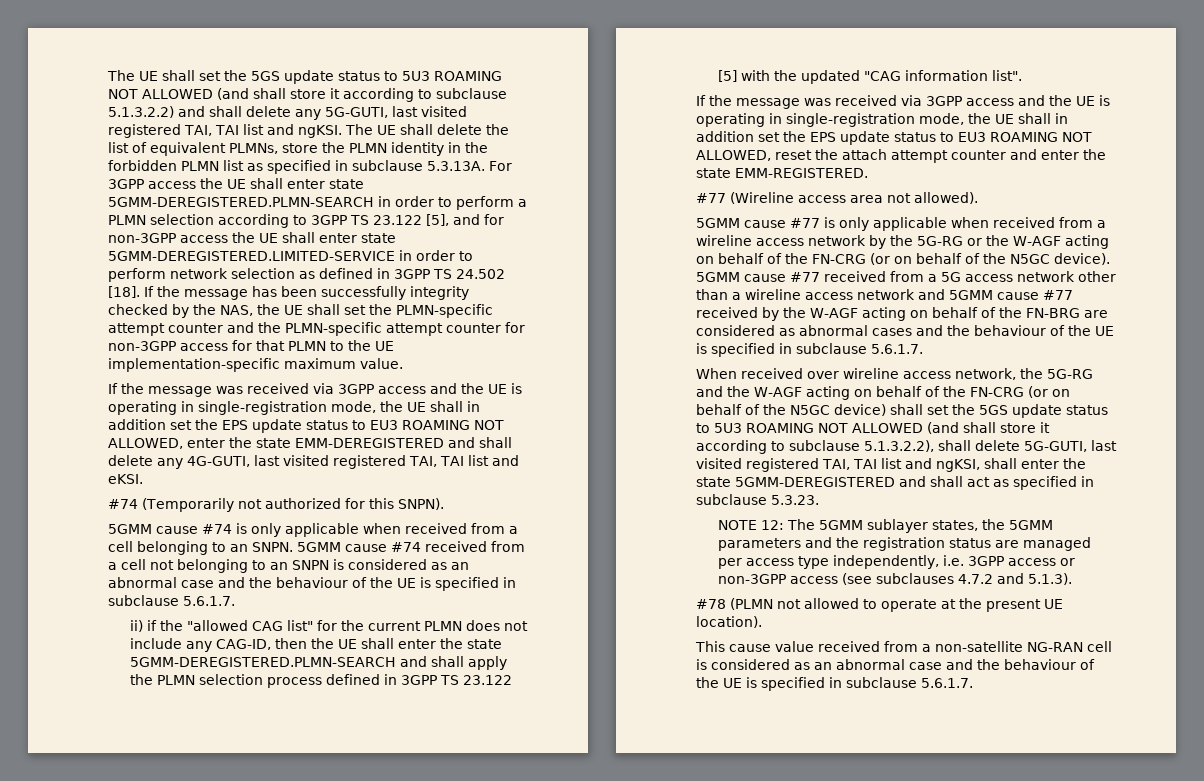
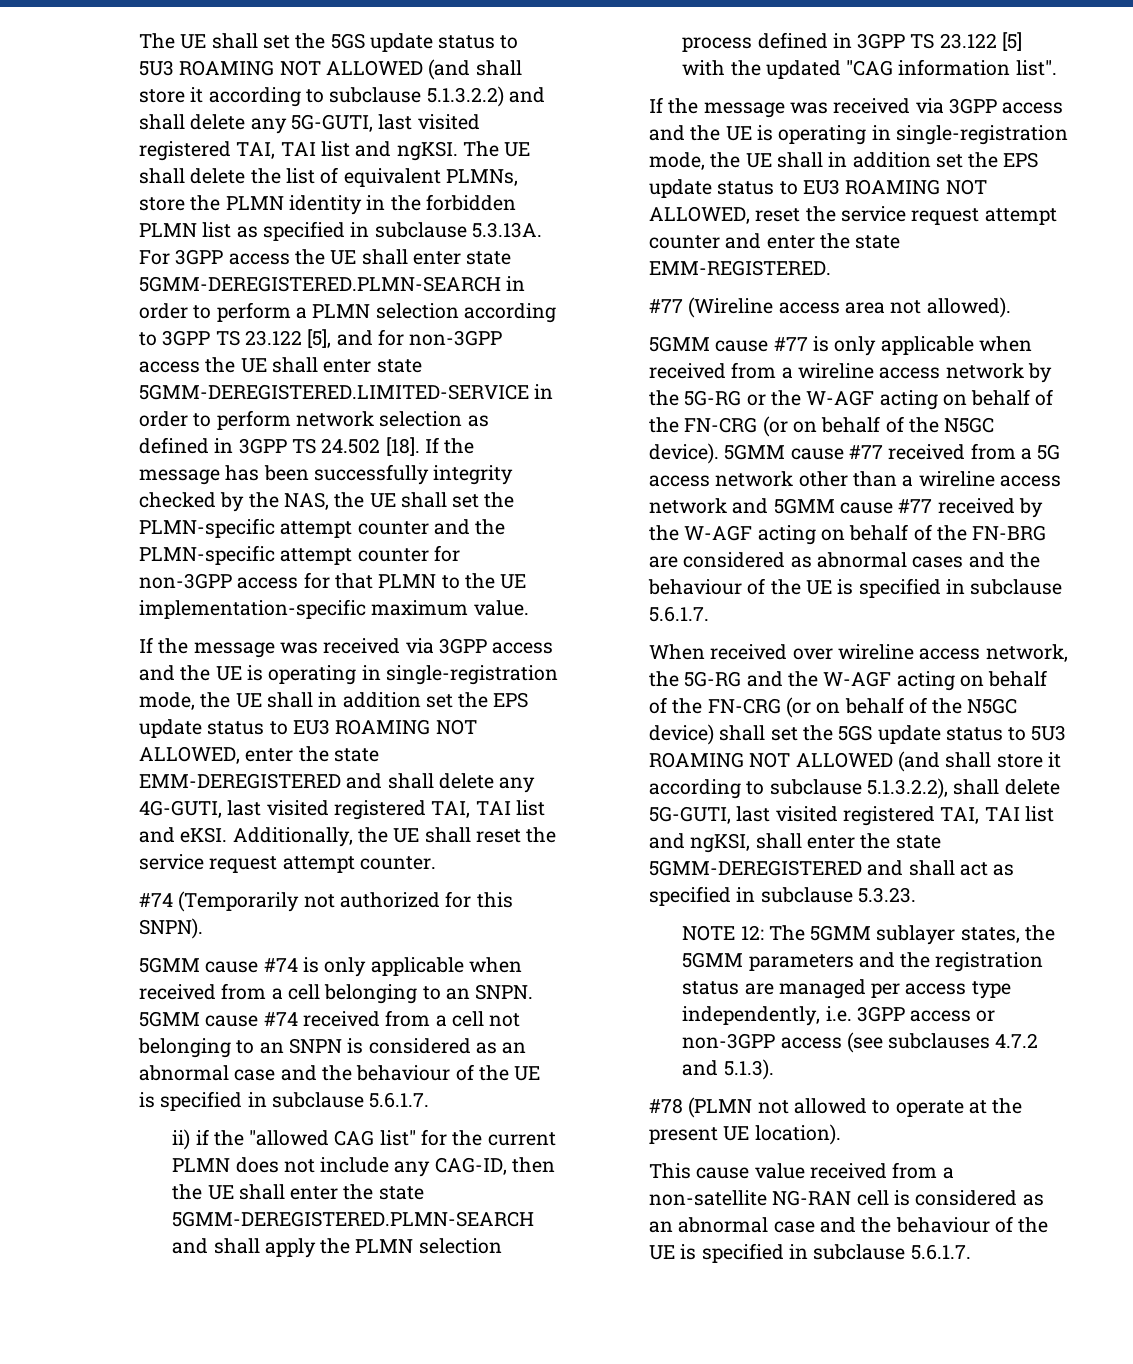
+ Additionally, the UE shall reset the service request attempt counter.
- If the message was received via 3GPP access and the UE is operating in single-registration mode, the UE shall in addition set the EPS update status to EU3 ROAMING NOT ALLOWED, reset the attach attempt counter and enter the state EMM-REGISTERED.
+ If the message was received via 3GPP access and the UE is operating in single-registration mode, the UE shall in addition set the EPS update status to EU3 ROAMING NOT ALLOWED, reset the service request attempt counter and enter the state EMM-REGISTERED.

